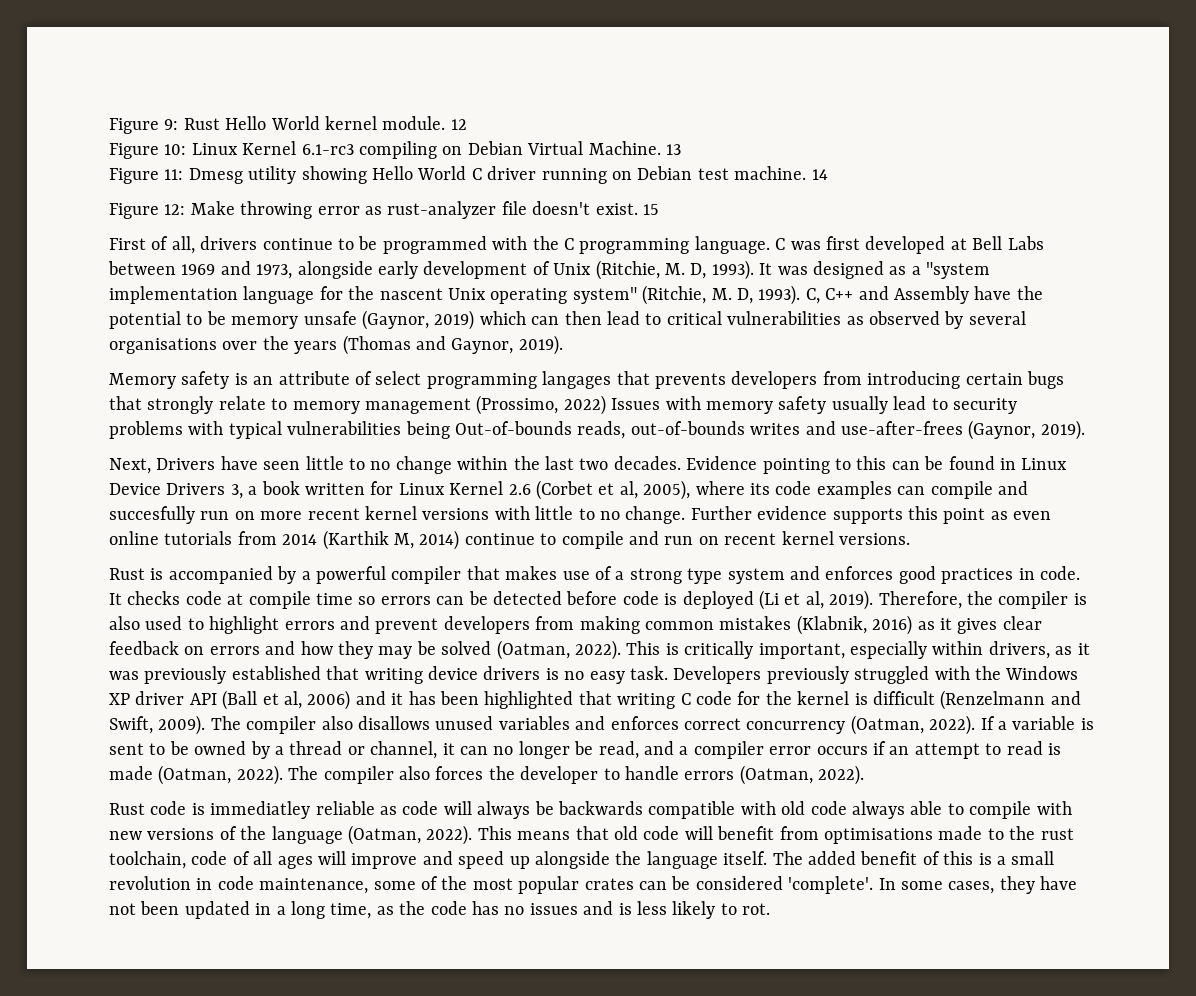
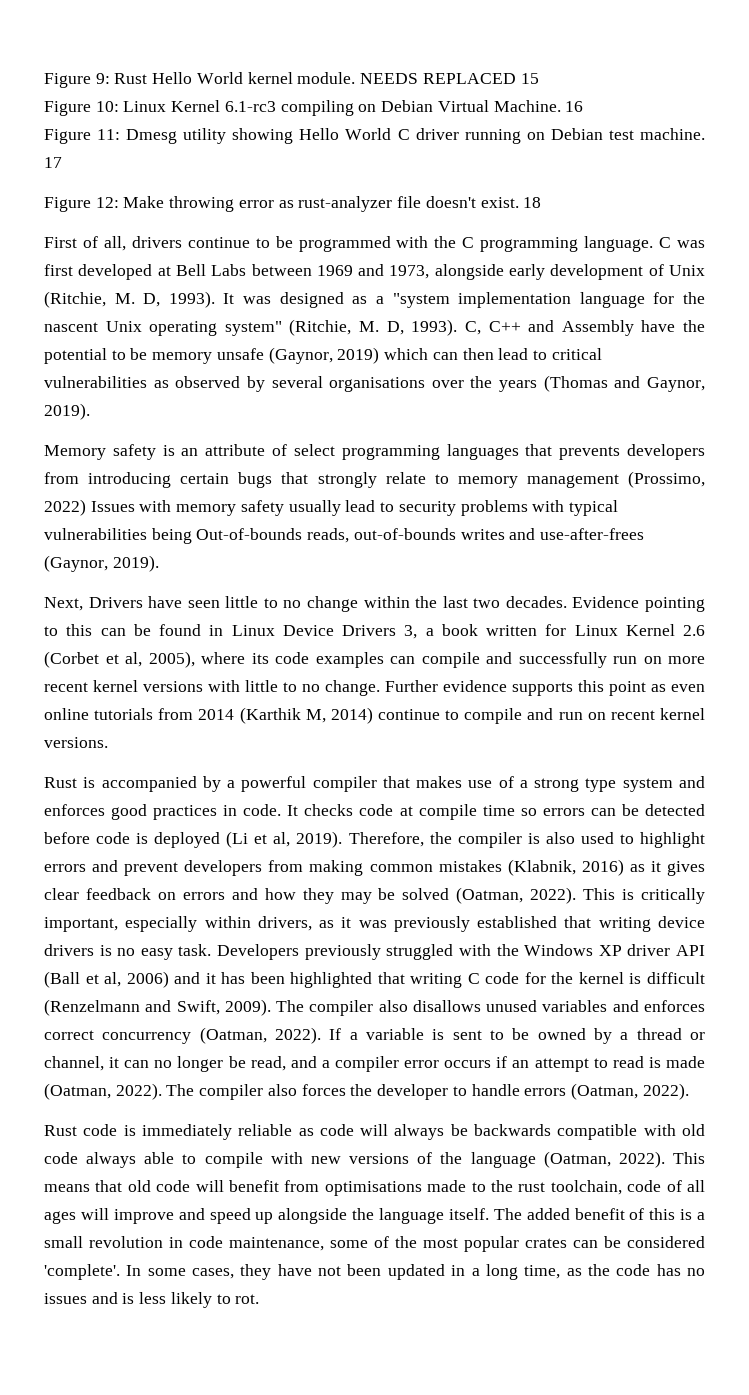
- 12
+ NEEDS REPLACED 15
- 13
+ 16
- 14
+ 17
- 15
+ 18
- Memory safety is an attribute of select programming langages that prevents developers from introducing certain bugs that strongly relate to memory management (Prossimo, 2022) Issues with memory safety usually lead to security problems with typical vulnerabilities being Out-of-bounds reads, out-of-bounds writes and use-after-frees (Gaynor, 2019).
+ Memory safety is an attribute of select programming languages that prevents developers from introducing certain bugs that strongly relate to memory management (Prossimo, 2022) Issues with memory safety usually lead to security problems with typical vulnerabilities being Out-of-bounds reads, out-of-bounds writes and use-after-frees (Gaynor, 2019).
- Evidence pointing to this can be found in Linux Device Drivers 3, a book written for Linux Kernel 2.6 (Corbet et al, 2005), where its code examples can compile and succesfully run on more recent kernel versions with little to no change.
+ Evidence pointing to this can be found in Linux Device Drivers 3, a book written for Linux Kernel 2.6 (Corbet et al, 2005), where its code examples can compile and successfully run on more recent kernel versions with little to no change.
- Rust code is immediatley reliable as code will always be backwards compatible with old code always able to compile with new versions of the language (Oatman, 2022).
+ Rust code is immediately reliable as code will always be backwards compatible with old code always able to compile with new versions of the language (Oatman, 2022).

